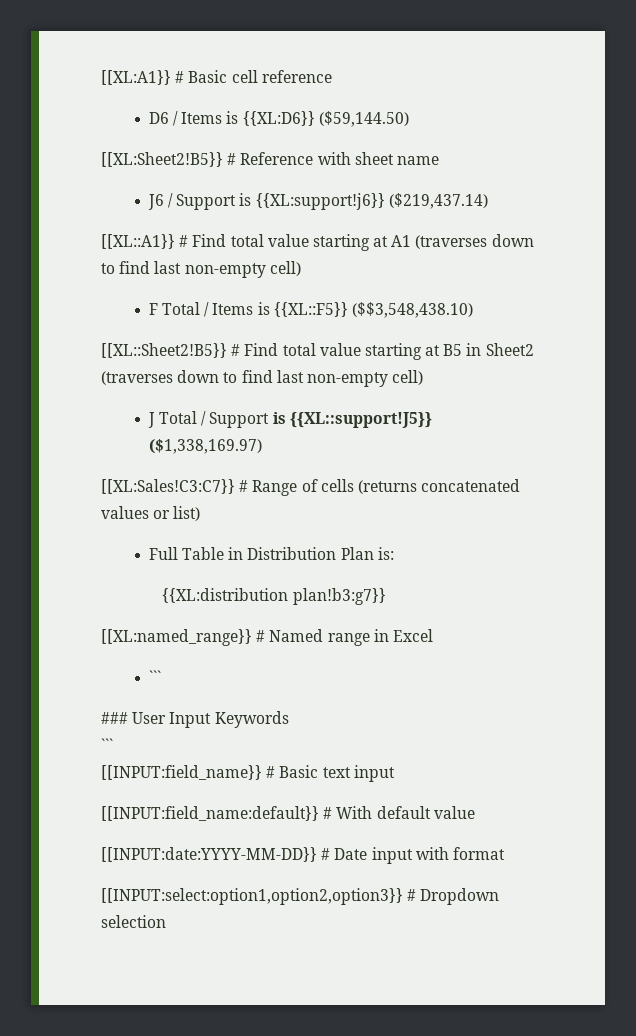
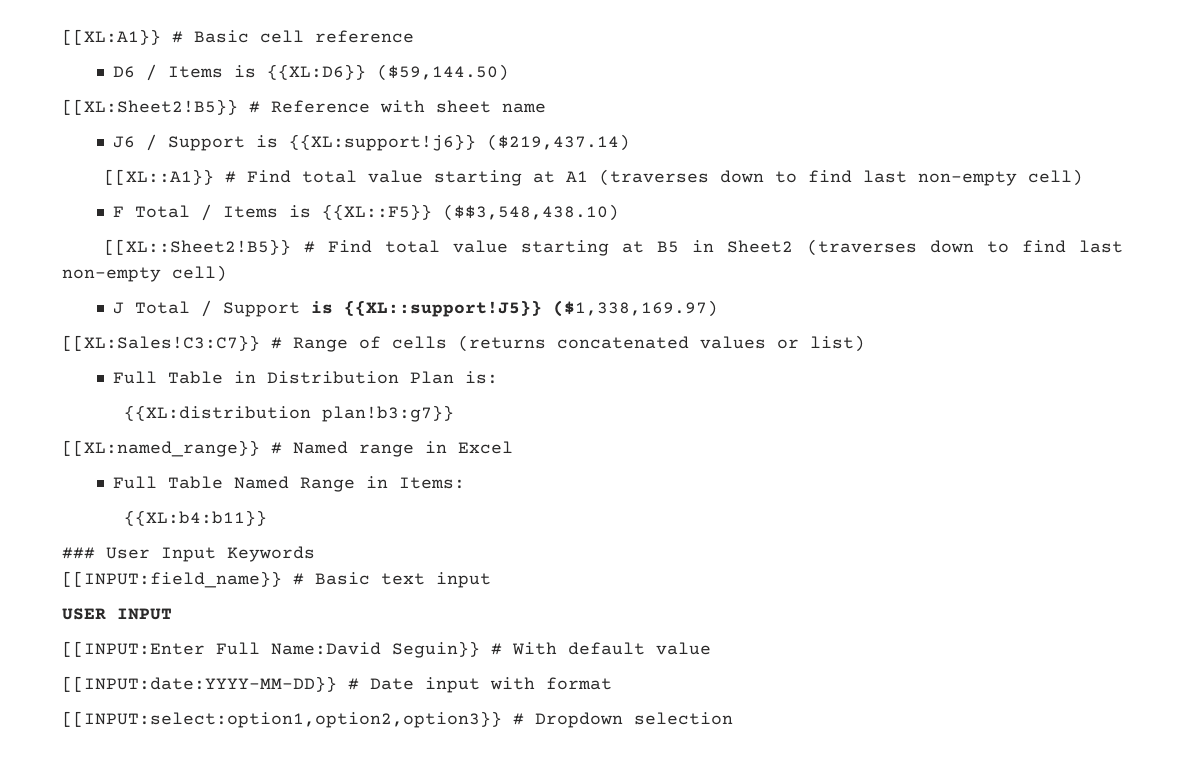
  [[XL:named_range}} # Named range in Excel
- ```
+ Full Table Named Range in Items:
+ {{XL:b4:b11}}
  ### User Input Keywords
- ```
- [[INPUT:field_name:default}} # With default value
+ USER INPUT
+ [[INPUT:Enter Full Name:David Seguin}} # With default value

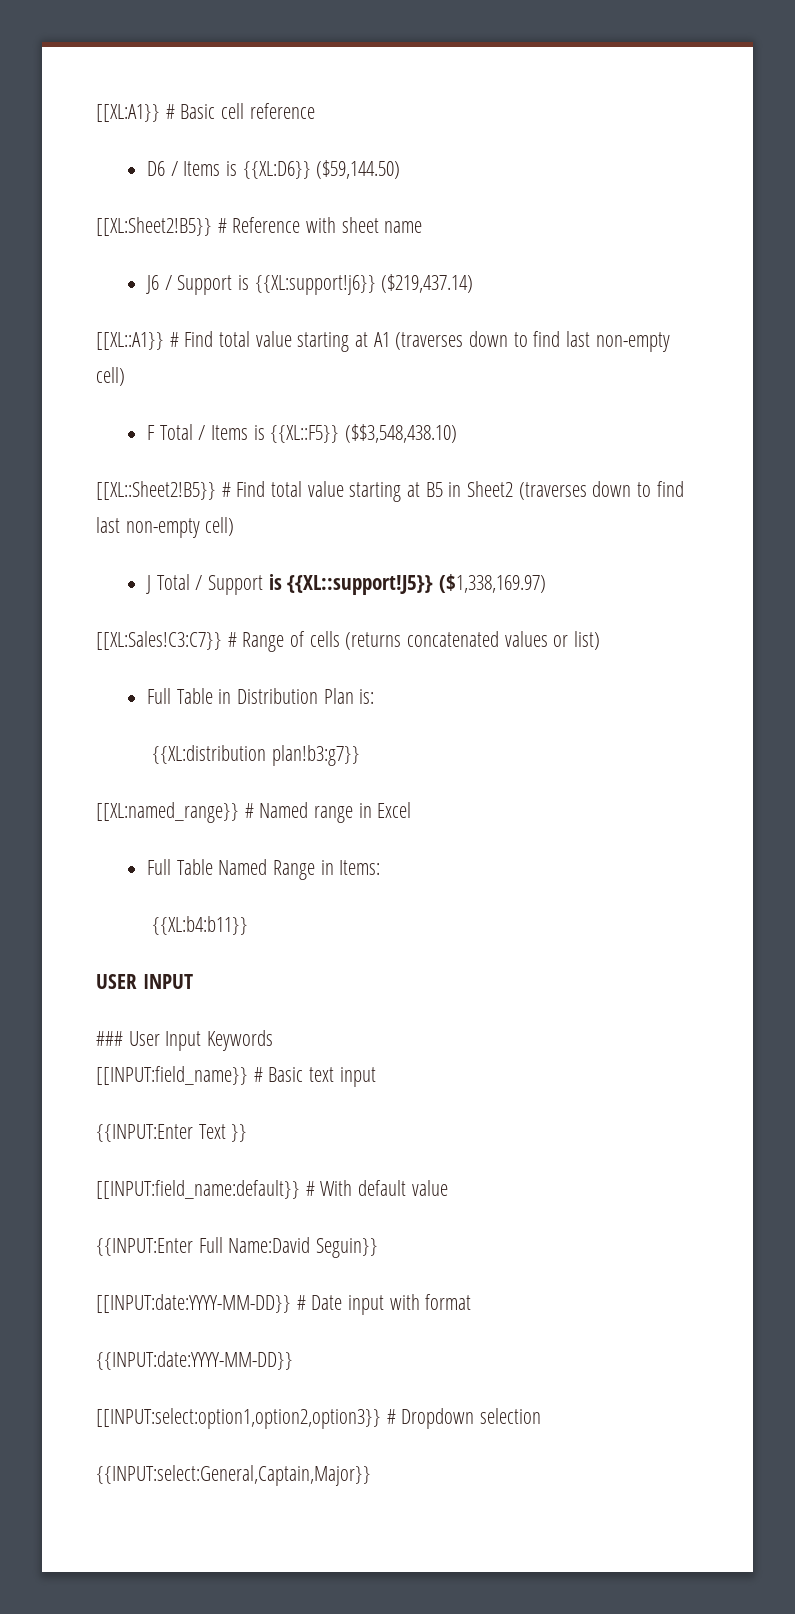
+ USER INPUT
- USER INPUT
- [[INPUT:Enter Full Name:David Seguin}} # With default value
+ {{INPUT:Enter Text }}
+ [[INPUT:field_name:default}} # With default value
+ {{INPUT:Enter Full Name:David Seguin}}
+ {{INPUT:date:YYYY-MM-DD}}
+ {{INPUT:select:General,Captain,Major}}

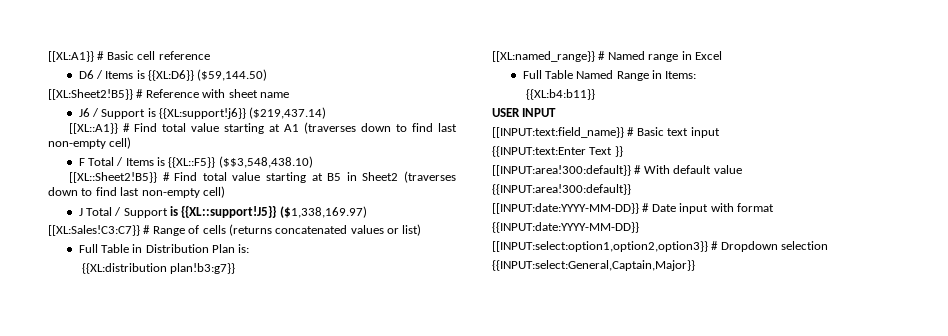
- ### User Input Keywords
- [[INPUT:field_name}} # Basic text input
+ [[INPUT:text:field_name}} # Basic text input
- {{INPUT:Enter Text }}
+ {{INPUT:text:Enter Text }}
- [[INPUT:field_name:default}} # With default value
+ [[INPUT:area!300:default}} # With default value
- {{INPUT:Enter Full Name:David Seguin}}
+ {{INPUT:area!300:default}}

